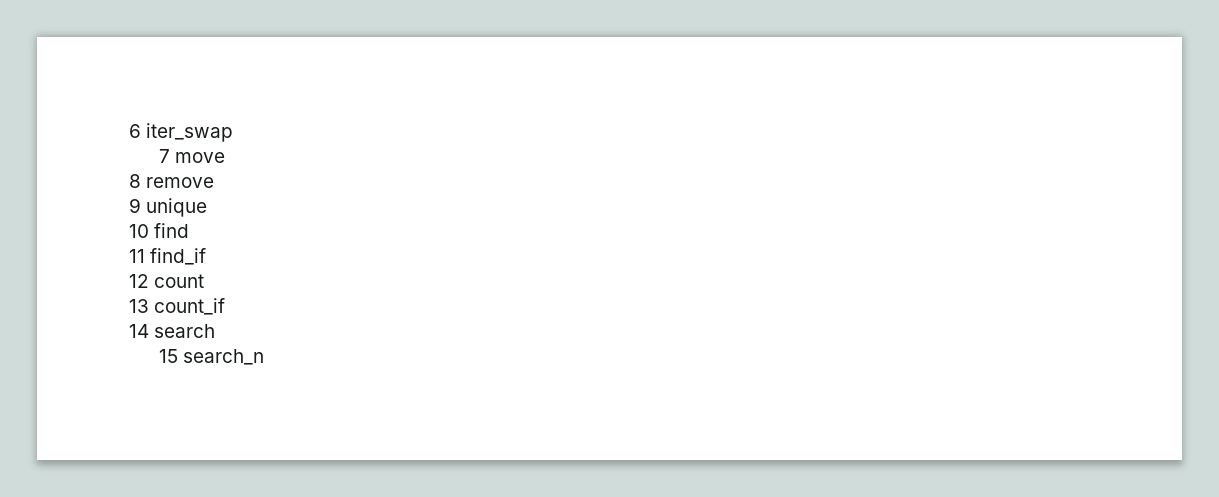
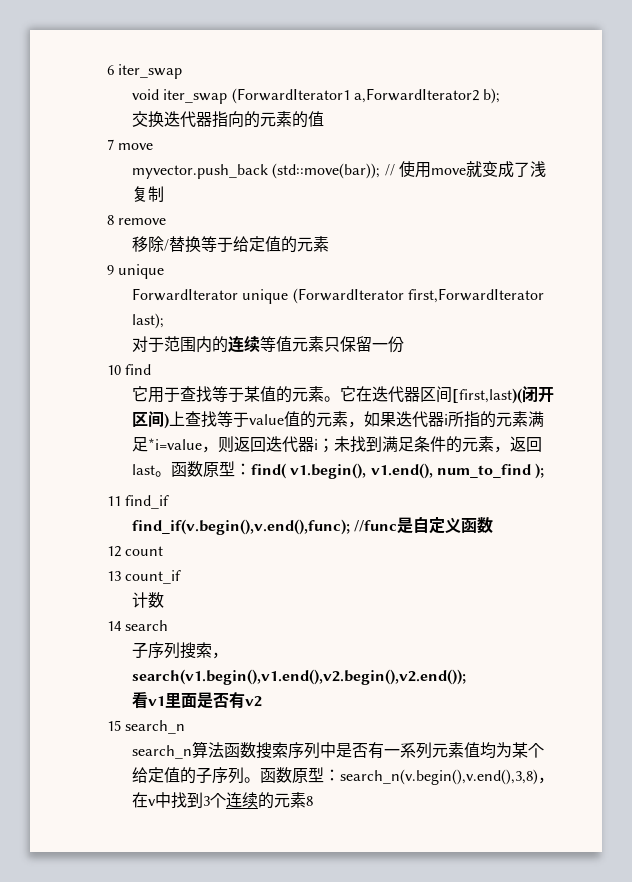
+ void iter_swap (ForwardIterator1 a,ForwardIterator2 b);
+ 交换迭代器指向的元素的值
  7 move
+ myvector.push_back (std::move(bar)); // 使用move就变成了浅复制
  8 remove
+ 移除/替换等于给定值的元素
  9 unique
+ ForwardIterator unique (ForwardIterator first,ForwardIterator last);
+ 对于范围内的连续等值元素只保留一份
  10 find
+ 它用于查找等于某值的元素。它在迭代器区间[first,last)(闭开区间)上查找等于value值的元素，如果迭代器i所指的元素满足*i=value，则返回迭代器i；未找到满足条件的元素，返回last。函数原型：find( v1.begin(), v1.end(), num_to_find );
  11 find_if
+ find_if(v.begin(),v.end(),func); //func是自定义函数
+ 计数
+ 子序列搜索，search(v1.begin(),v1.end(),v2.begin(),v2.end());
+ 看v1里面是否有v2
  15 search_n
+ search_n算法函数搜索序列中是否有一系列元素值均为某个给定值的子序列。函数原型：search_n(v.begin(),v.end(),3,8)，在v中找到3个连续的元素8

